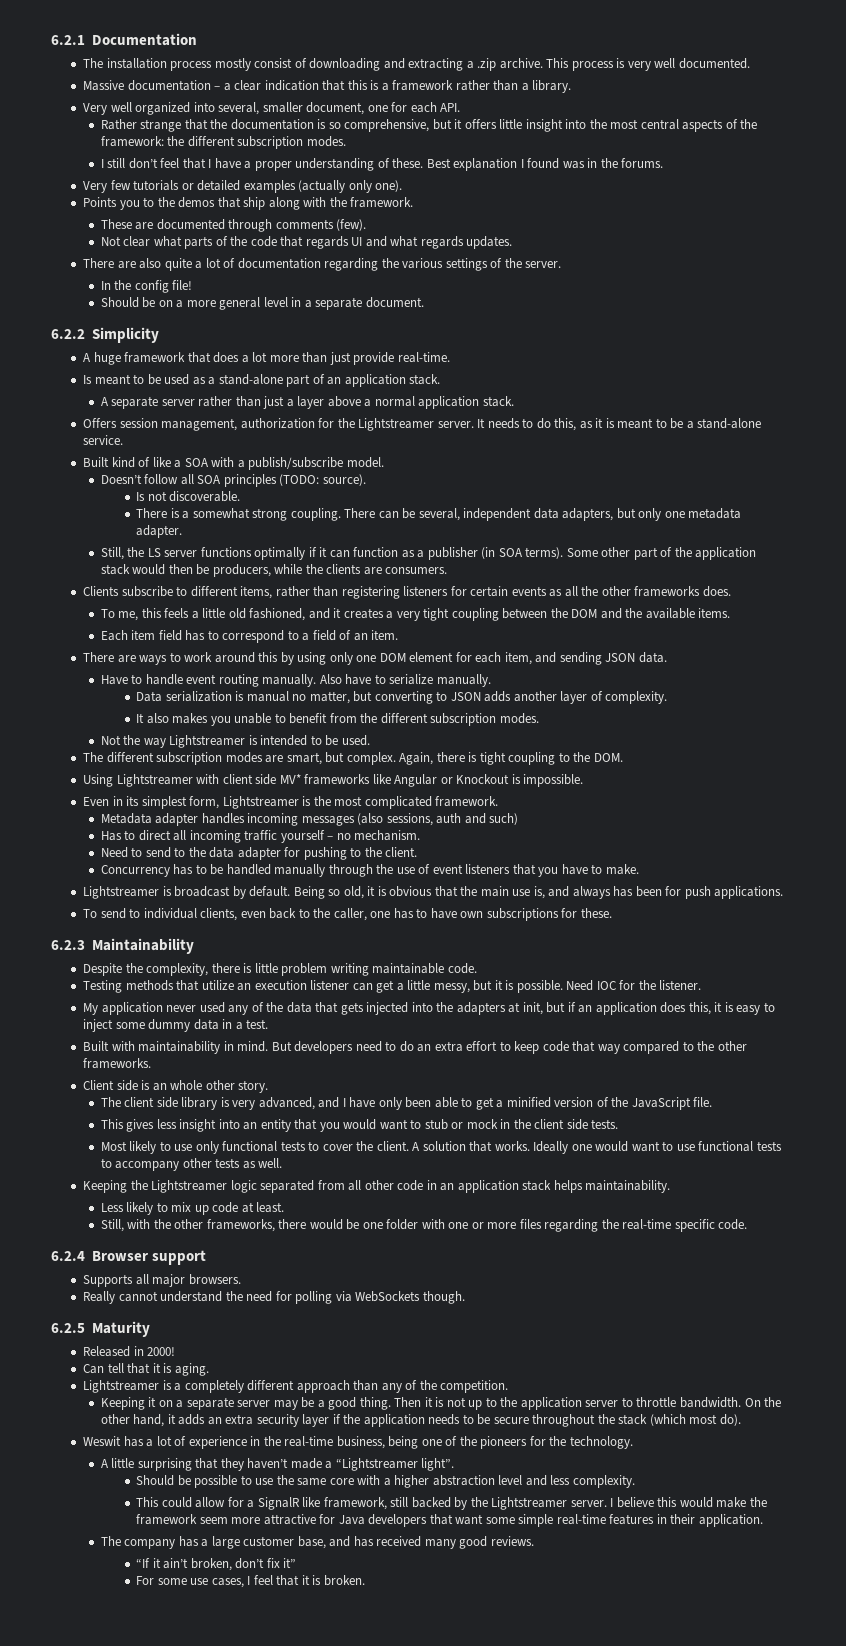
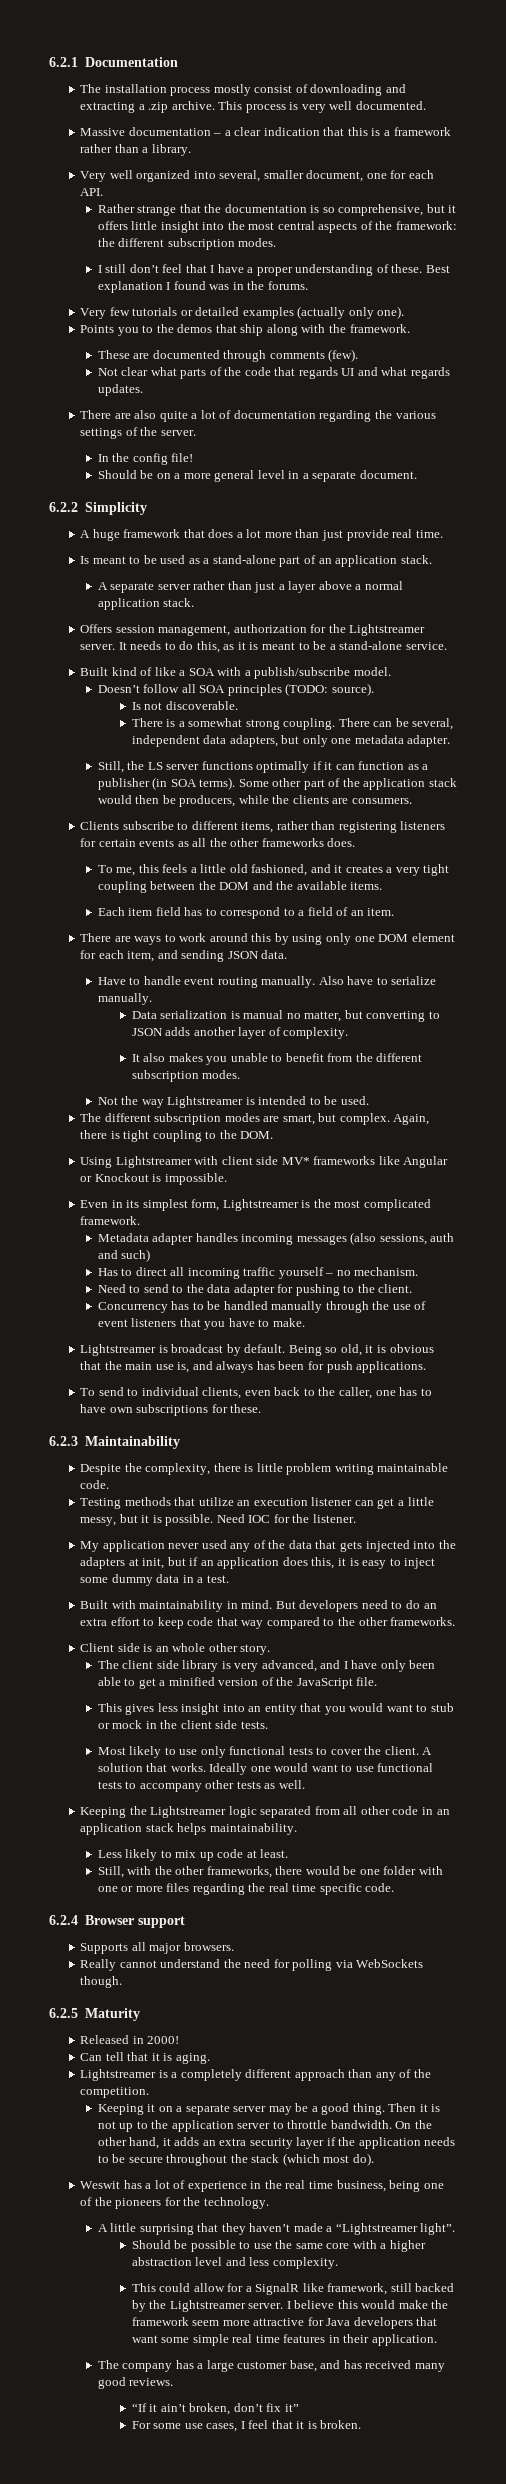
- A huge framework that does a lot more than just provide real-time.
+ A huge framework that does a lot more than just provide real time.
- Still, with the other frameworks, there would be one folder with one or more files regarding the real-time specific code.
+ Still, with the other frameworks, there would be one folder with one or more files regarding the real time specific code.
- Weswit has a lot of experience in the real-time business, being one of the pioneers for the technology.
+ Weswit has a lot of experience in the real time business, being one of the pioneers for the technology.
- I believe this would make the framework seem more attractive for Java developers that want some simple real-time features in their application.
+ I believe this would make the framework seem more attractive for Java developers that want some simple real time features in their application.

